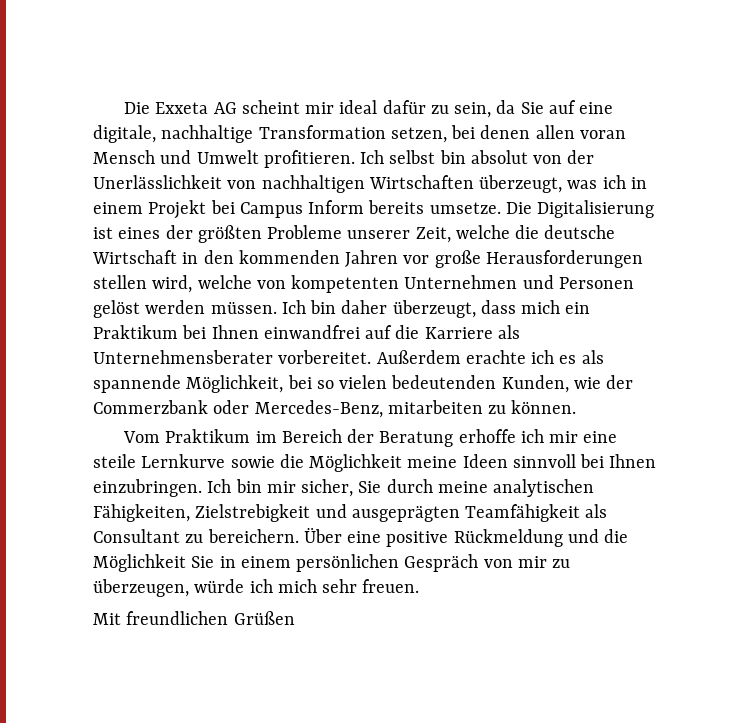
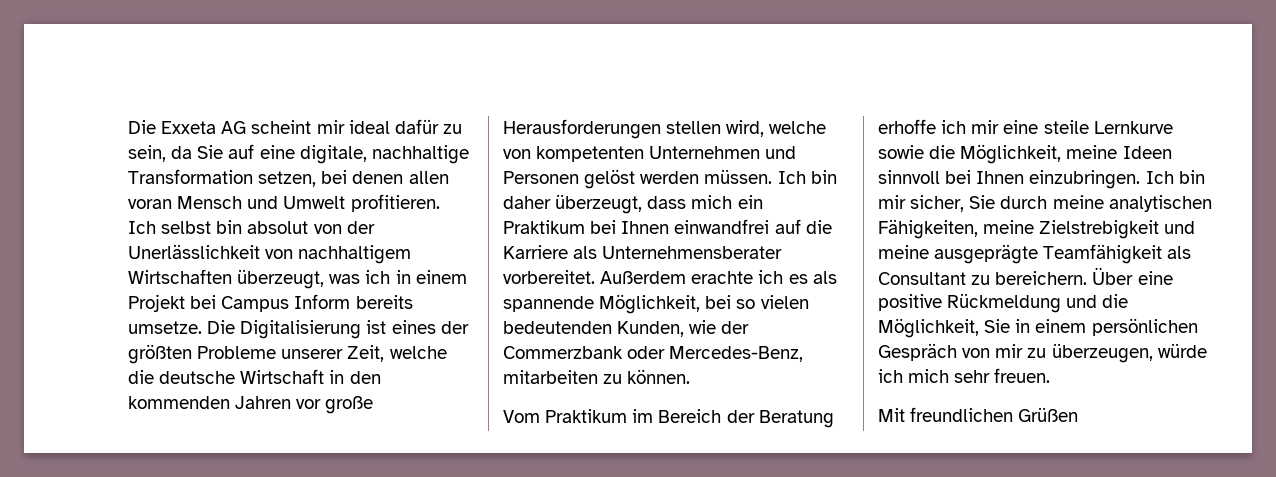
- Ich selbst bin absolut von der Unerlässlichkeit von nachhaltigen Wirtschaften überzeugt, was ich in einem Projekt bei Campus Inform bereits umsetze.
+ Ich selbst bin absolut von der Unerlässlichkeit von nachhaltigem Wirtschaften überzeugt, was ich in einem Projekt bei Campus Inform bereits umsetze.
- Vom Praktikum im Bereich der Beratung erhoffe ich mir eine steile Lernkurve sowie die Möglichkeit meine Ideen sinnvoll bei Ihnen einzubringen.
+ Vom Praktikum im Bereich der Beratung erhoffe ich mir eine steile Lernkurve sowie die Möglichkeit, meine Ideen sinnvoll bei Ihnen einzubringen.
- Ich bin mir sicher, Sie durch meine analytischen Fähigkeiten, Zielstrebigkeit und ausgeprägten Teamfähigkeit als Consultant zu bereichern.
+ Ich bin mir sicher, Sie durch meine analytischen Fähigkeiten, meine Zielstrebigkeit und meine ausgeprägte Teamfähigkeit als Consultant zu bereichern.
- Über eine positive Rückmeldung und die Möglichkeit Sie in einem persönlichen Gespräch von mir zu überzeugen, würde ich mich sehr freuen.
+ Über eine positive Rückmeldung und die Möglichkeit, Sie in einem persönlichen Gespräch von mir zu überzeugen, würde ich mich sehr freuen.

